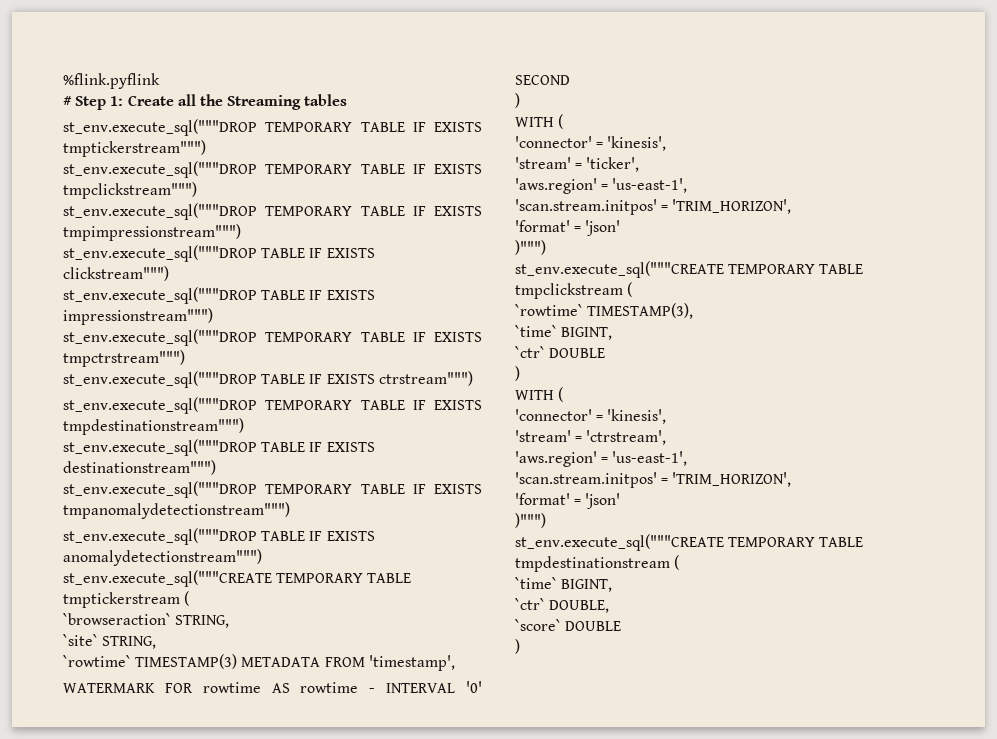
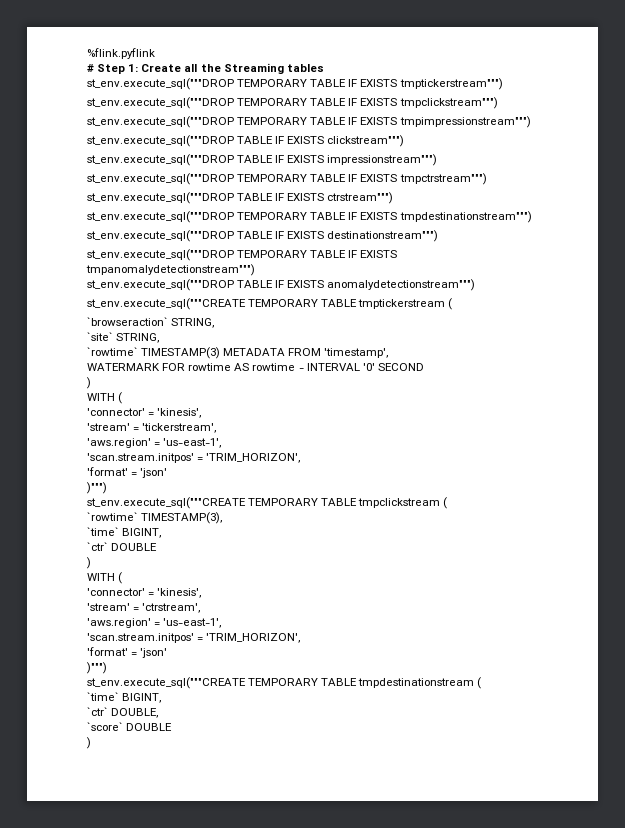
- 'stream' = 'ticker',
+ 'stream' = 'tickerstream',

